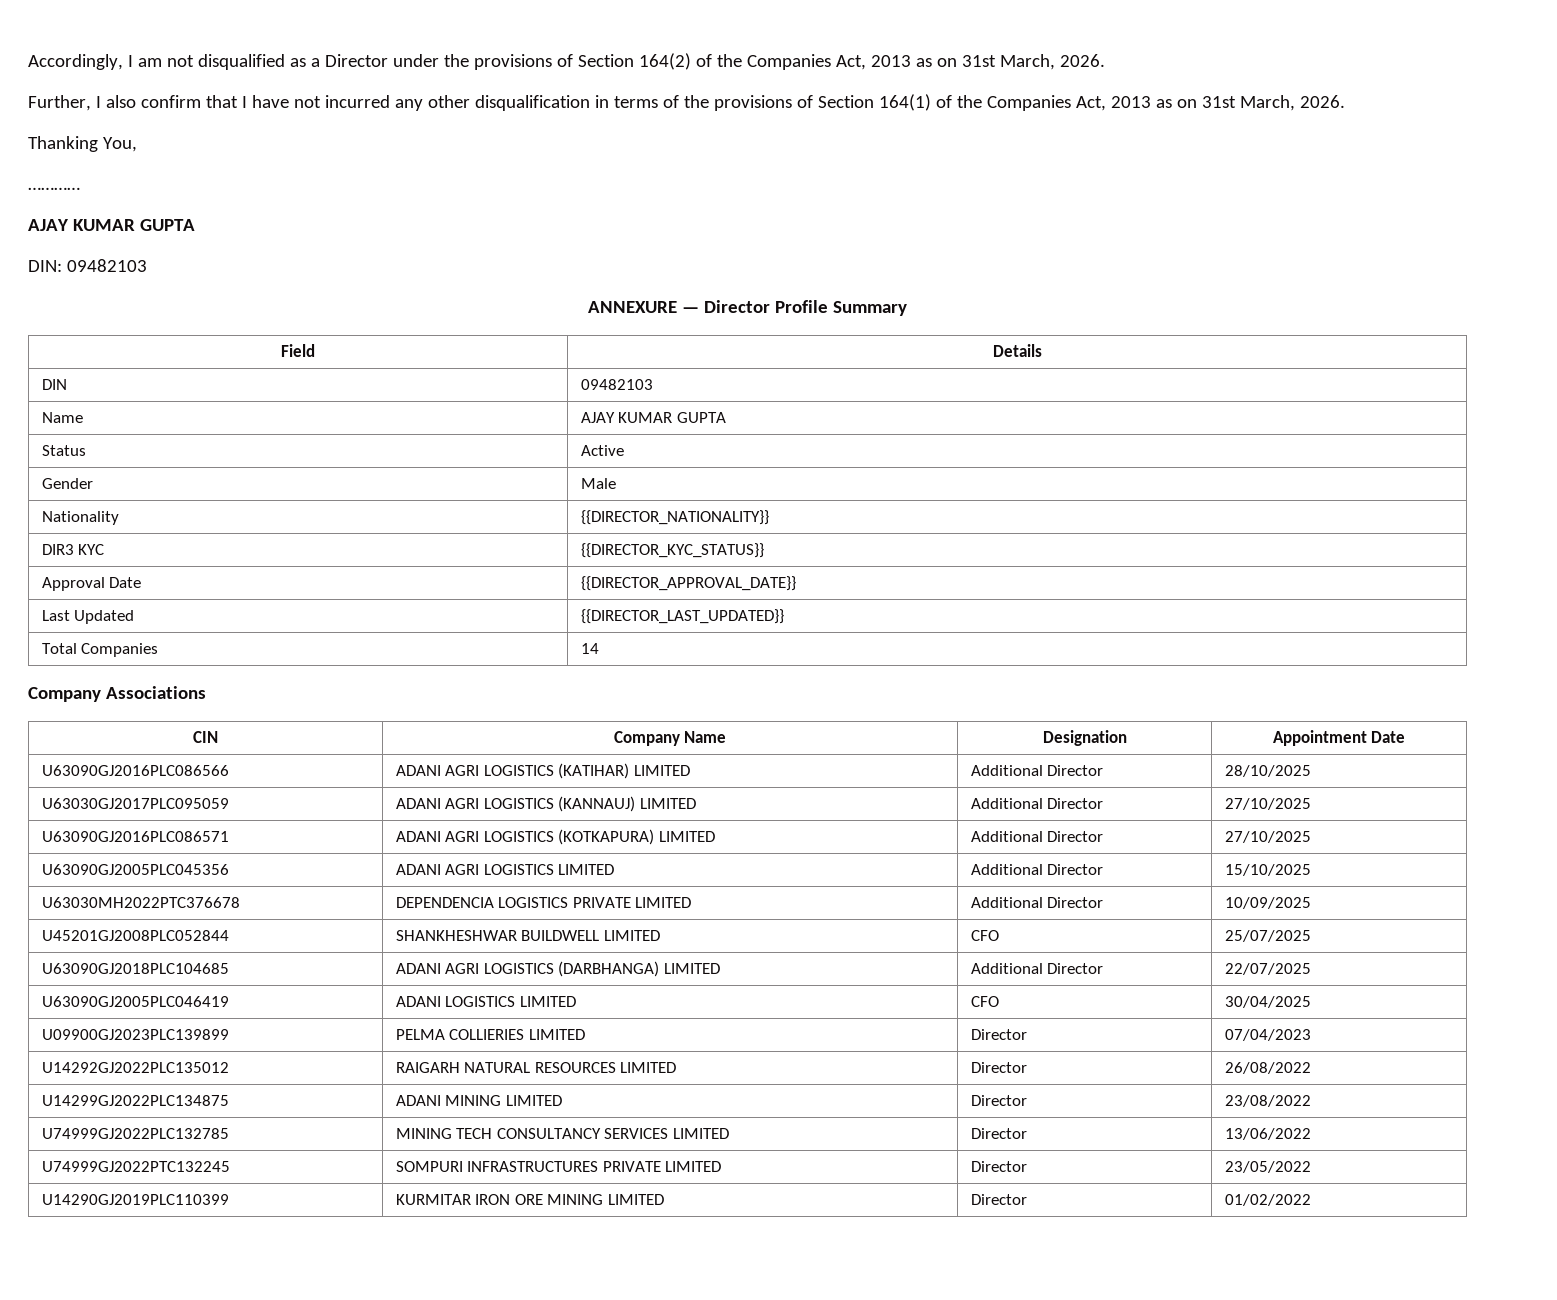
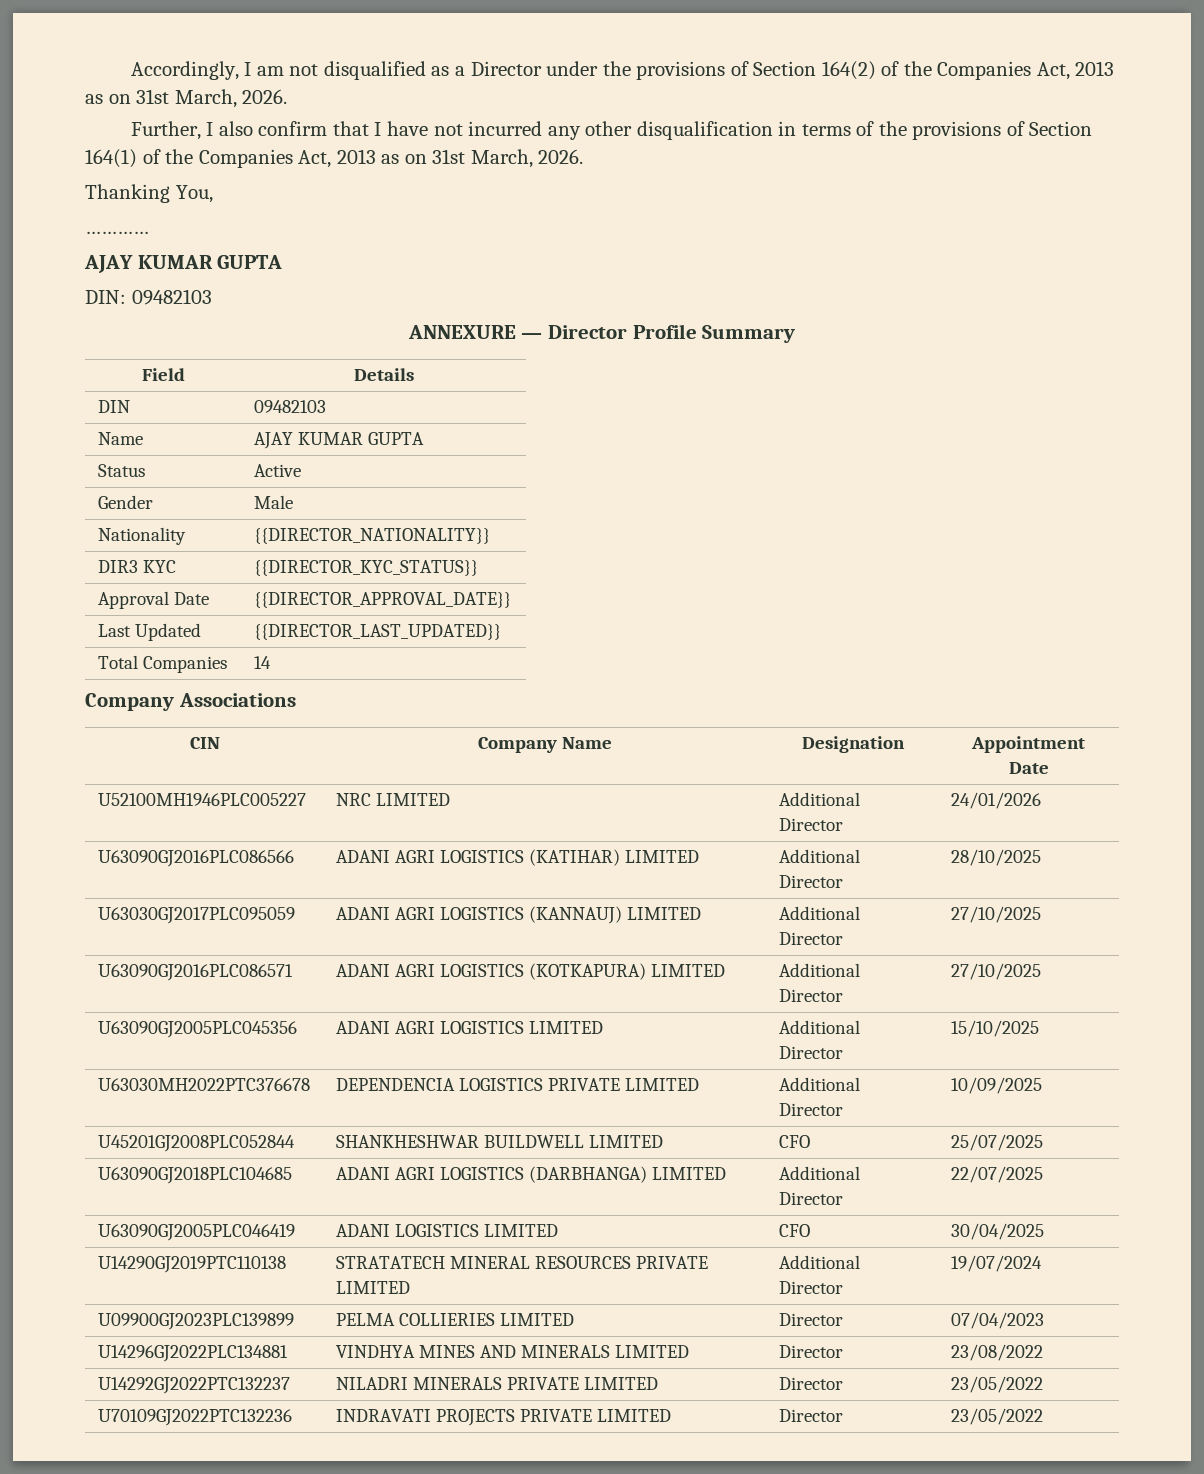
+ U52100MH1946PLC005227 | NRC LIMITED | Additional Director | 24/01/2026
+ U14290GJ2019PTC110138 | STRATATECH MINERAL RESOURCES PRIVATE LIMITED | Additional Director | 19/07/2024
- U14292GJ2022PLC135012 | RAIGARH NATURAL RESOURCES LIMITED | Director | 26/08/2022
- U14299GJ2022PLC134875 | ADANI MINING LIMITED | Director | 23/08/2022
- U74999GJ2022PLC132785 | MINING TECH CONSULTANCY SERVICES LIMITED | Director | 13/06/2022
- U74999GJ2022PTC132245 | SOMPURI INFRASTRUCTURES PRIVATE LIMITED | Director | 23/05/2022
+ U14296GJ2022PLC134881 | VINDHYA MINES AND MINERALS LIMITED | Director | 23/08/2022
+ U14292GJ2022PTC132237 | NILADRI MINERALS PRIVATE LIMITED | Director | 23/05/2022
- U14290GJ2019PLC110399 | KURMITAR IRON ORE MINING LIMITED | Director | 01/02/2022
+ U70109GJ2022PTC132236 | INDRAVATI PROJECTS PRIVATE LIMITED | Director | 23/05/2022

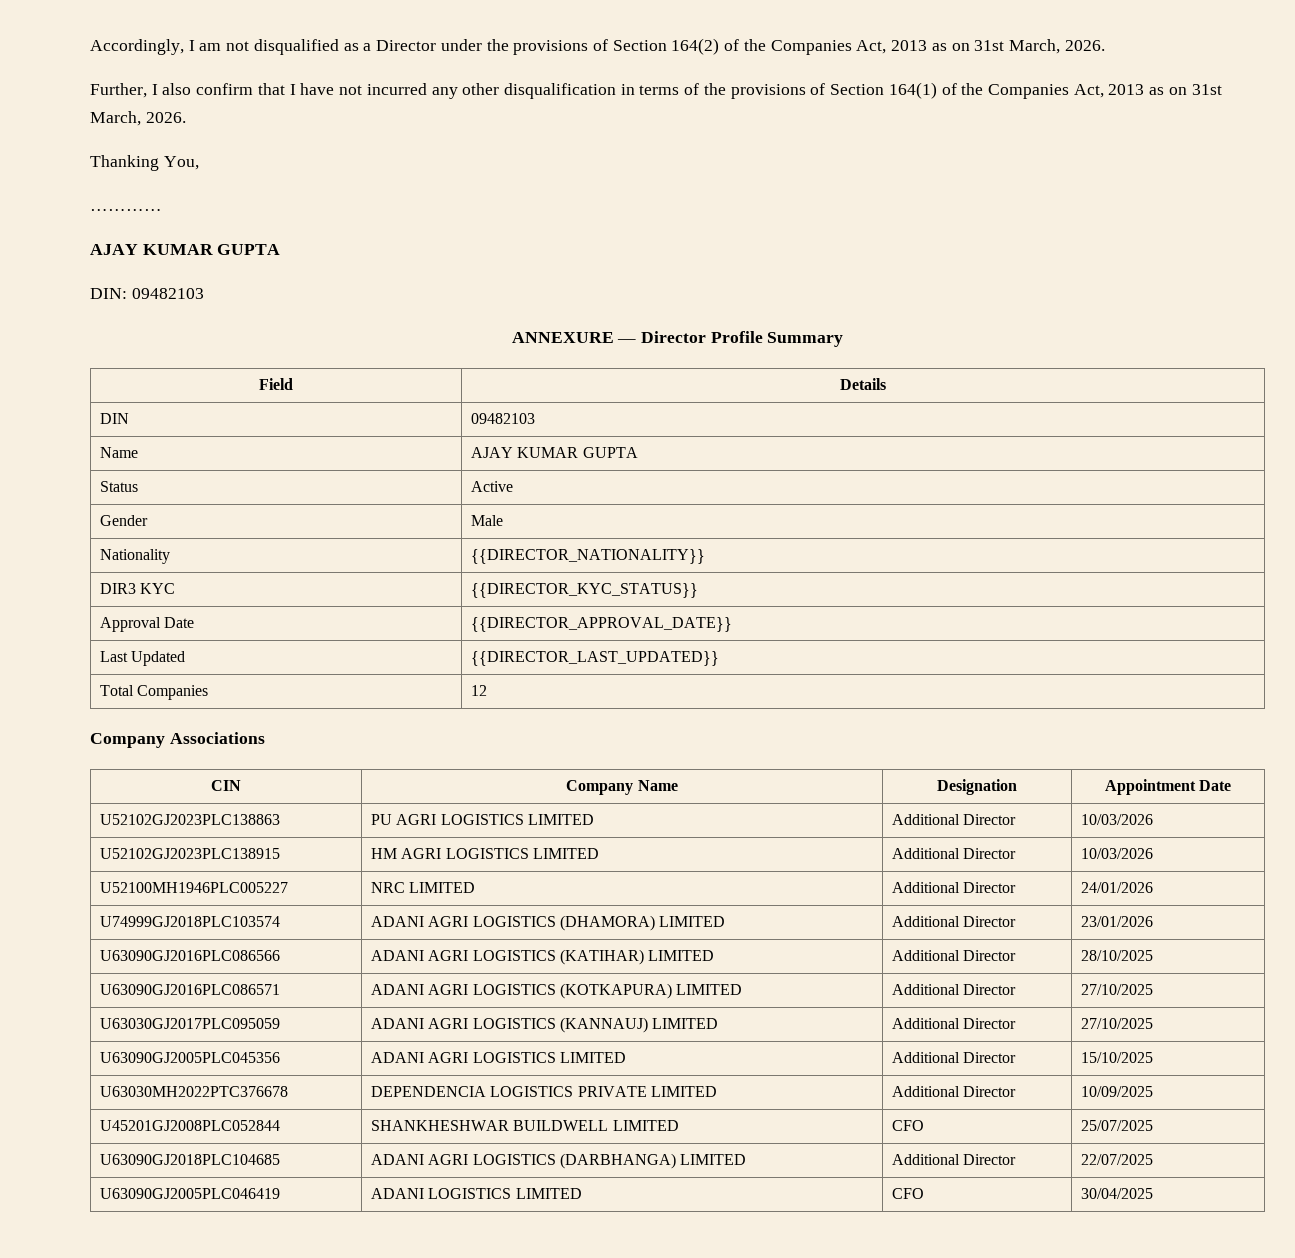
- Total Companies | 14
+ Total Companies | 12
+ U52102GJ2023PLC138863 | PU AGRI LOGISTICS LIMITED | Additional Director | 10/03/2026
+ U52102GJ2023PLC138915 | HM AGRI LOGISTICS LIMITED | Additional Director | 10/03/2026
+ U74999GJ2018PLC103574 | ADANI AGRI LOGISTICS (DHAMORA) LIMITED | Additional Director | 23/01/2026
+ U63090GJ2016PLC086571 | ADANI AGRI LOGISTICS (KOTKAPURA) LIMITED | Additional Director | 27/10/2025
  U63030GJ2017PLC095059 | ADANI AGRI LOGISTICS (KANNAUJ) LIMITED | Additional Director | 27/10/2025
- U63090GJ2016PLC086571 | ADANI AGRI LOGISTICS (KOTKAPURA) LIMITED | Additional Director | 27/10/2025
- U14290GJ2019PTC110138 | STRATATECH MINERAL RESOURCES PRIVATE LIMITED | Additional Director | 19/07/2024
- U09900GJ2023PLC139899 | PELMA COLLIERIES LIMITED | Director | 07/04/2023
- U14296GJ2022PLC134881 | VINDHYA MINES AND MINERALS LIMITED | Director | 23/08/2022
- U14292GJ2022PTC132237 | NILADRI MINERALS PRIVATE LIMITED | Director | 23/05/2022
- U70109GJ2022PTC132236 | INDRAVATI PROJECTS PRIVATE LIMITED | Director | 23/05/2022

